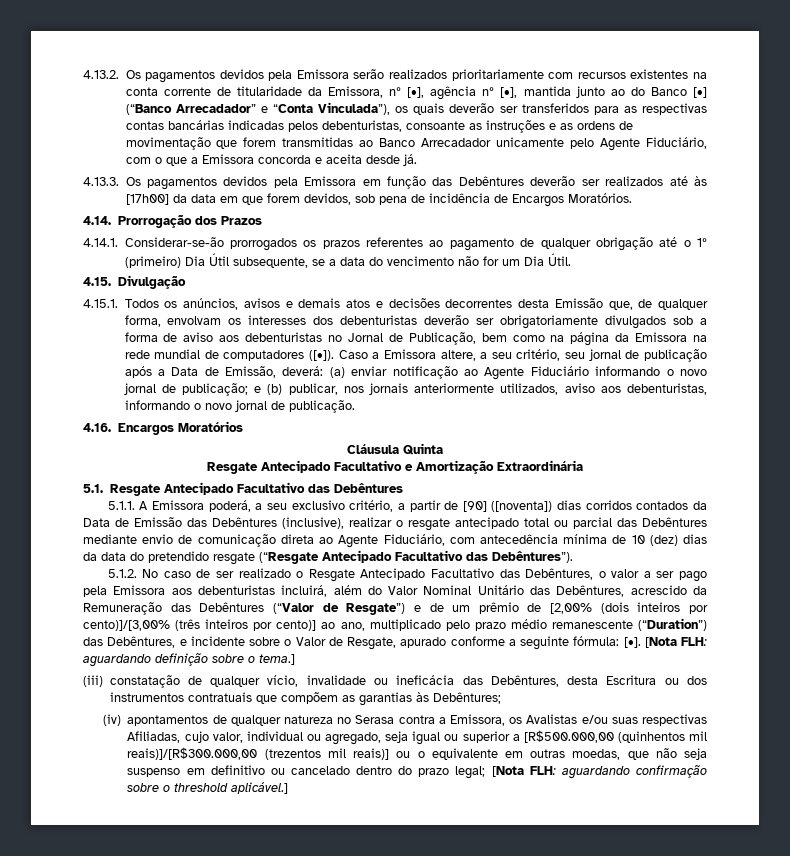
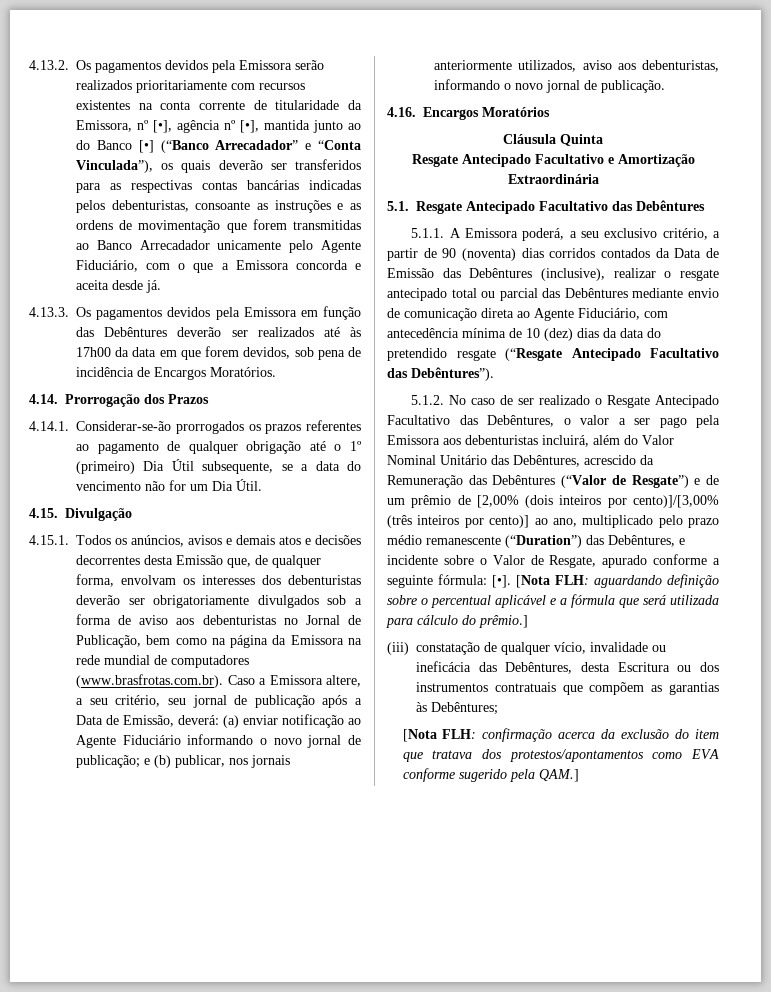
- 4.13.3. Os pagamentos devidos pela Emissora em função das Debêntures deverão ser realizados até às [17h00] da data em que forem devidos, sob pena de incidência de Encargos Moratórios.
+ 4.13.3. Os pagamentos devidos pela Emissora em função das Debêntures deverão ser realizados até às 17h00 da data em que forem devidos, sob pena de incidência de Encargos Moratórios.
- 4.15.1. Todos os anúncios, avisos e demais atos e decisões decorrentes desta Emissão que, de qualquer forma, envolvam os interesses dos debenturistas deverão ser obrigatoriamente divulgados sob a forma de aviso aos debenturistas no Jornal de Publicação, bem como na página da Emissora na rede mundial de computadores ([•]). Caso a Emissora altere, a seu critério, seu jornal de publicação após a Data de Emissão, deverá:
+ 4.15.1. Todos os anúncios, avisos e demais atos e decisões decorrentes desta Emissão que, de qualquer forma, envolvam os interesses dos debenturistas deverão ser obrigatoriamente divulgados sob a forma de aviso aos debenturistas no Jornal de Publicação, bem como na página da Emissora na rede mundial de computadores (www.brasfrotas.com.br). Caso a Emissora altere, a seu critério, seu jornal de publicação após a Data de Emissão, deverá:
- 5.1.1. A Emissora poderá, a seu exclusivo critério, a partir de [90] ([noventa]) dias corridos contados da Data de Emissão das Debêntures (inclusive), realizar o resgate antecipado total ou parcial das Debêntures mediante envio de comunicação direta ao Agente Fiduciário, com antecedência mínima de 10 (dez) dias da data do pretendido resgate (“Resgate Antecipado Facultativo das Debêntures”).
+ 5.1.1. A Emissora poderá, a seu exclusivo critério, a partir de 90 (noventa) dias corridos contados da Data de Emissão das Debêntures (inclusive), realizar o resgate antecipado total ou parcial das Debêntures mediante envio de comunicação direta ao Agente Fiduciário, com antecedência mínima de 10 (dez) dias da data do pretendido resgate (“Resgate Antecipado Facultativo das Debêntures”).
- [Nota FLH: aguardando definição sobre o tema.]
+ [Nota FLH: aguardando definição sobre o percentual aplicável e a fórmula que será utilizada para cálculo do prêmio.]
- (iv) apontamentos de qualquer natureza no Serasa contra a Emissora, os Avalistas e/ou suas respectivas Afiliadas, cujo valor, individual ou agregado, seja igual ou superior a [R$500.000,00 (quinhentos mil reais)]/[R$300.000,00 (trezentos mil reais)] ou o equivalente em outras moedas, que não seja suspenso em definitivo ou cancelado dentro do prazo legal; [Nota FLH: aguardando confirmação sobre o threshold aplicável.]
+ [Nota FLH: confirmação acerca da exclusão do item que tratava dos protestos/apontamentos como EVA conforme sugerido pela QAM.]

